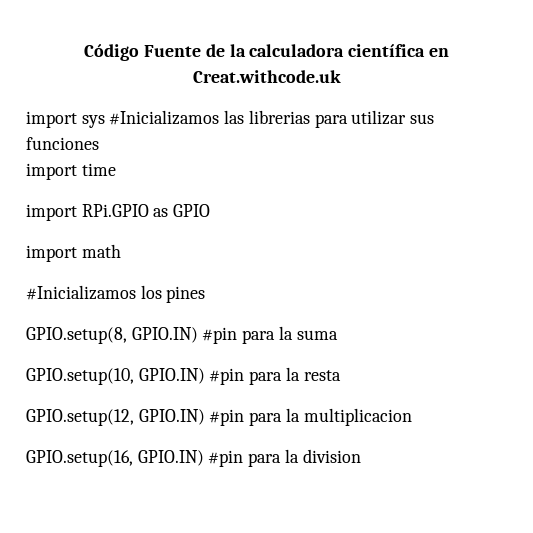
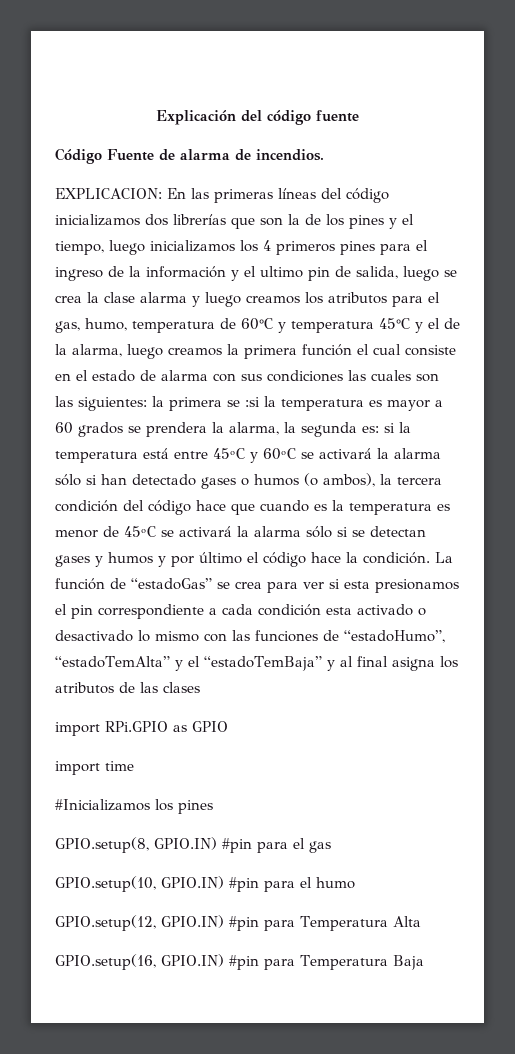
- Código Fuente de la calculadora científica en Creat.withcode.uk
- import sys #Inicializamos las librerias para utilizar sus funciones
- import time
+ Explicación del código fuente
+ Código Fuente de alarma de incendios.
+ EXPLICACION: En las primeras líneas del código inicializamos dos librerías que son la de los pines y el tiempo, luego inicializamos los 4 primeros pines para el ingreso de la información y el ultimo pin de salida, luego se crea la clase alarma y luego creamos los atributos para el gas, humo, temperatura de 60°C y temperatura 45°C y el de la alarma, luego creamos la primera función el cual consiste en el estado de alarma con sus condiciones las cuales son las siguientes: la primera se :si la temperatura es mayor a 60 grados se prendera la alarma, la segunda es: si la temperatura está entre 45ºC y 60ºC se activará la alarma sólo si han detectado gases o humos (o ambos), la tercera condición del código hace que cuando es la temperatura es menor de 45ºC se activará la alarma sólo si se detectan gases y humos y por último el código hace la condición. La función de “estadoGas” se crea para ver si esta presionamos el pin correspondiente a cada condición esta activado o desactivado lo mismo con las funciones de “estadoHumo”, “estadoTemAlta” y el “estadoTemBaja” y al final asigna los atributos de las clases
- import math
+ import time
- GPIO.setup(8, GPIO.IN) #pin para la suma
+ GPIO.setup(8, GPIO.IN) #pin para el gas
- GPIO.setup(10, GPIO.IN) #pin para la resta
+ GPIO.setup(10, GPIO.IN) #pin para el humo
- GPIO.setup(12, GPIO.IN) #pin para la multiplicacion
+ GPIO.setup(12, GPIO.IN) #pin para Temperatura Alta
- GPIO.setup(16, GPIO.IN) #pin para la division
+ GPIO.setup(16, GPIO.IN) #pin para Temperatura Baja

